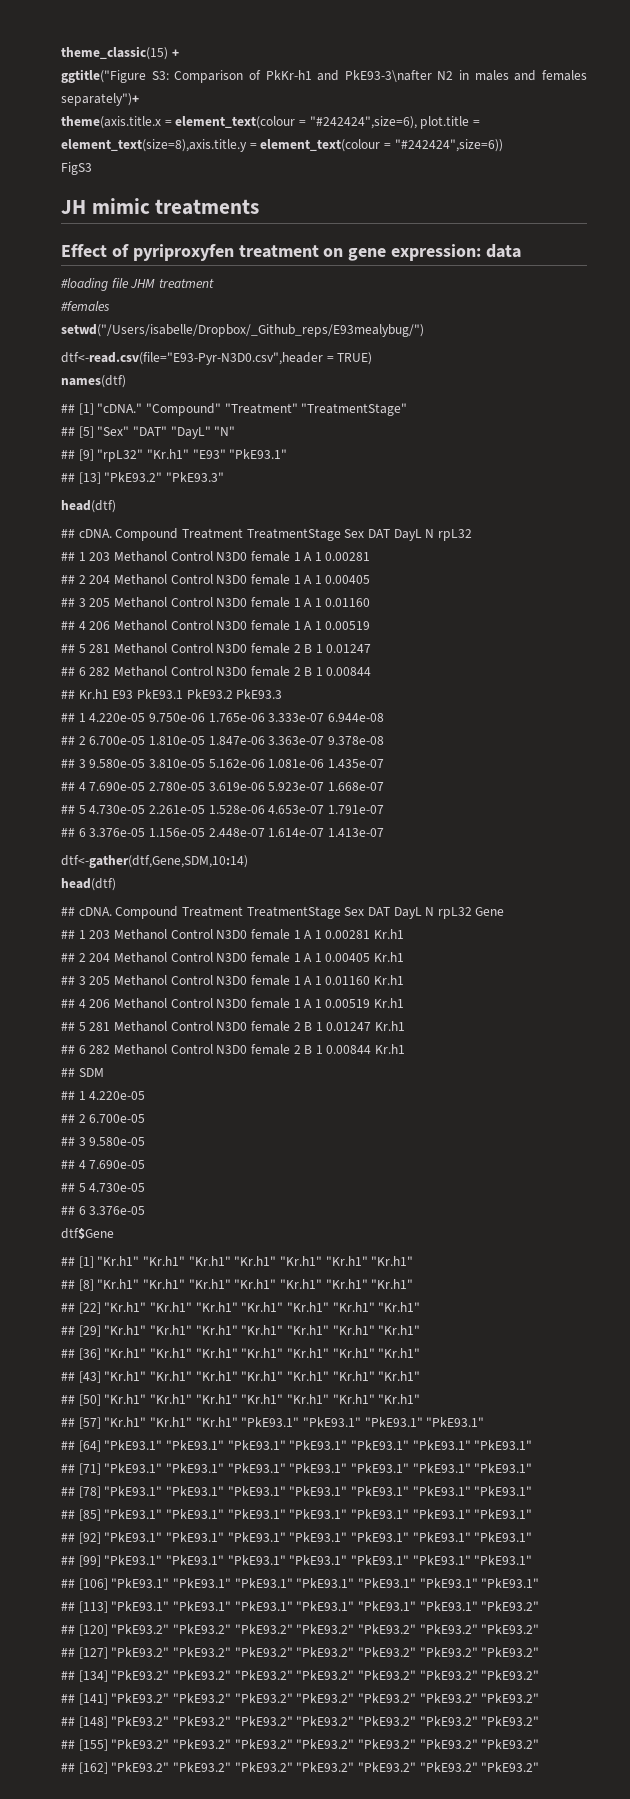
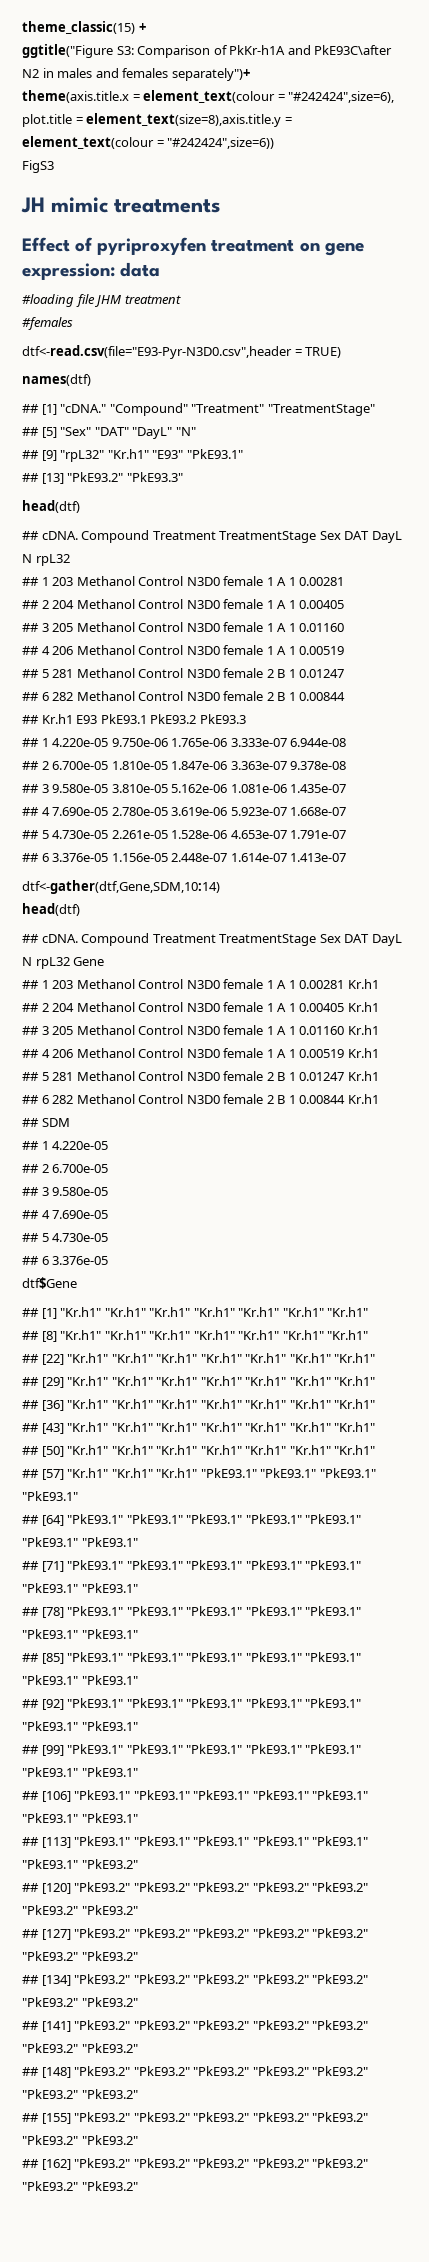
- ggtitle("Figure S3: Comparison of PkKr-h1 and PkE93-3\nafter N2 in males and females separately")+
+ ggtitle("Figure S3: Comparison of PkKr-h1A and PkE93C\after N2 in males and females separately")+
- setwd("/Users/isabelle/Dropbox/_Github_reps/E93mealybug/")

